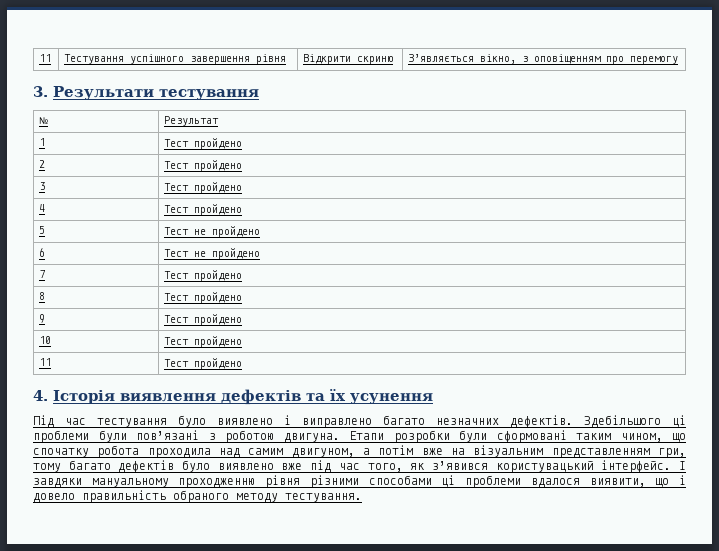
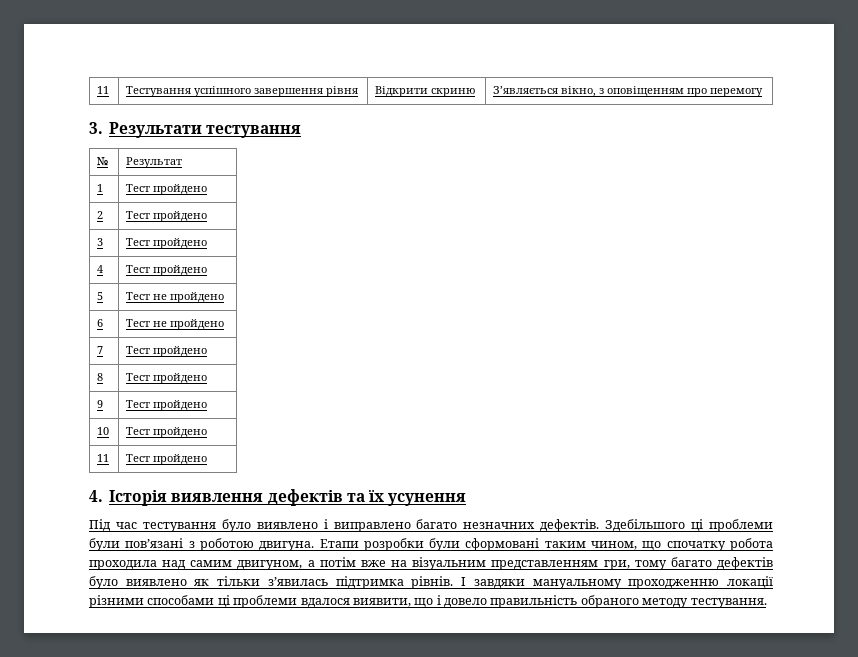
- Етапи розробки були сформовані таким чином, що спочатку робота проходила над самим двигуном, а потім вже на візуальним представленням гри, тому багато дефектів було виявлено вже під час того, як з’явився користувацький інтерфейс.
+ Етапи розробки були сформовані таким чином, що спочатку робота проходила над самим двигуном, а потім вже на візуальним представленням гри, тому багато дефектів було виявлено як тільки з’явилась підтримка рівнів.
- І завдяки мануальному проходженню рівня різними способами ці проблеми вдалося виявити, що і довело правильність обраного методу тестування.
+ І завдяки мануальному проходженню локації різними способами ці проблеми вдалося виявити, що і довело правильність обраного методу тестування.

